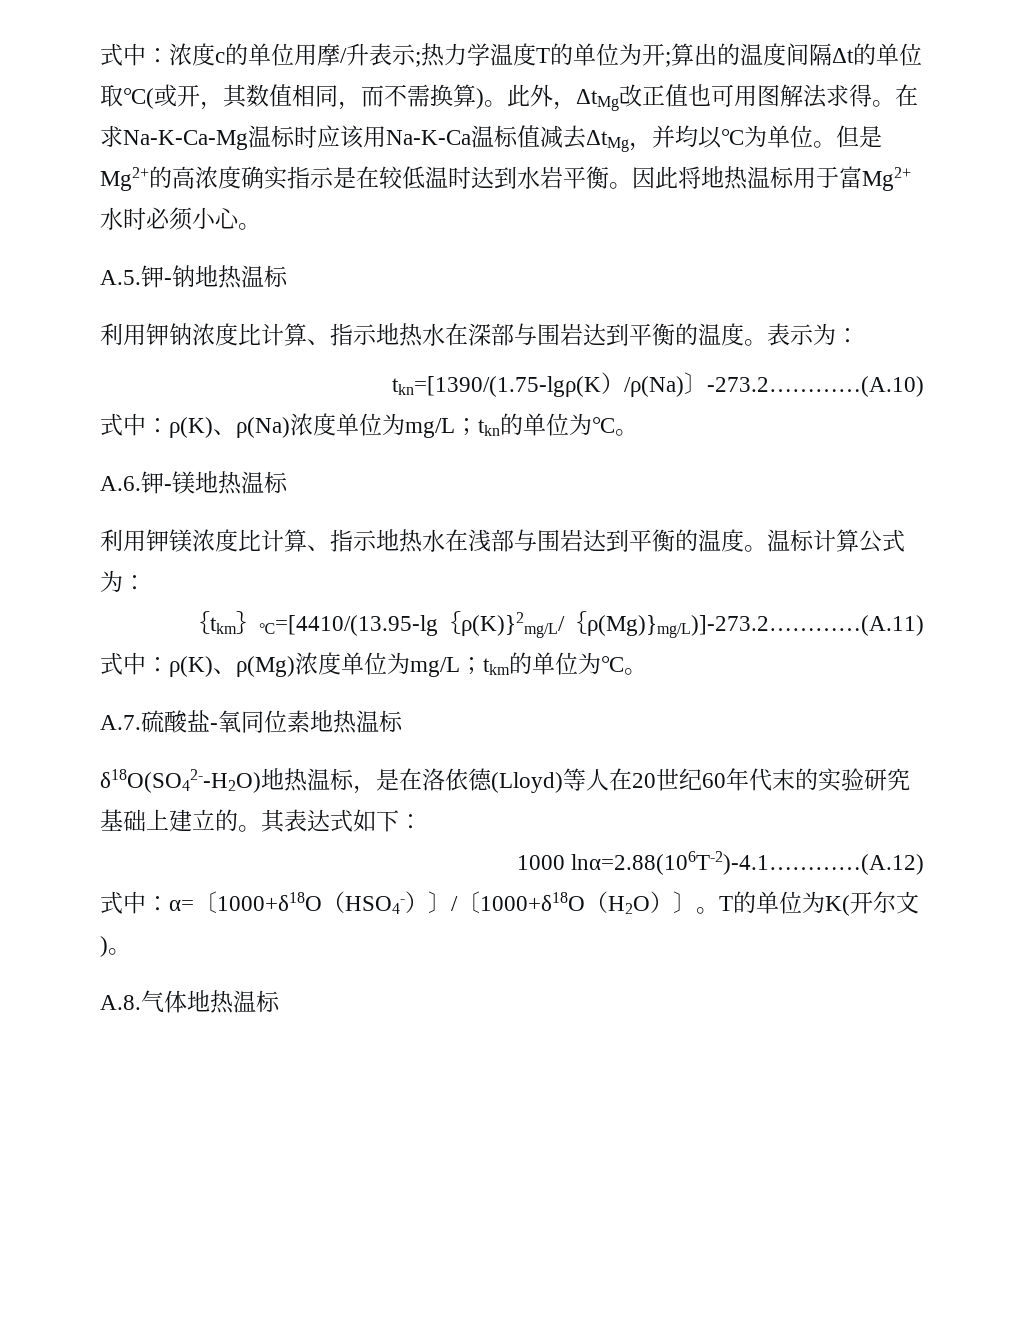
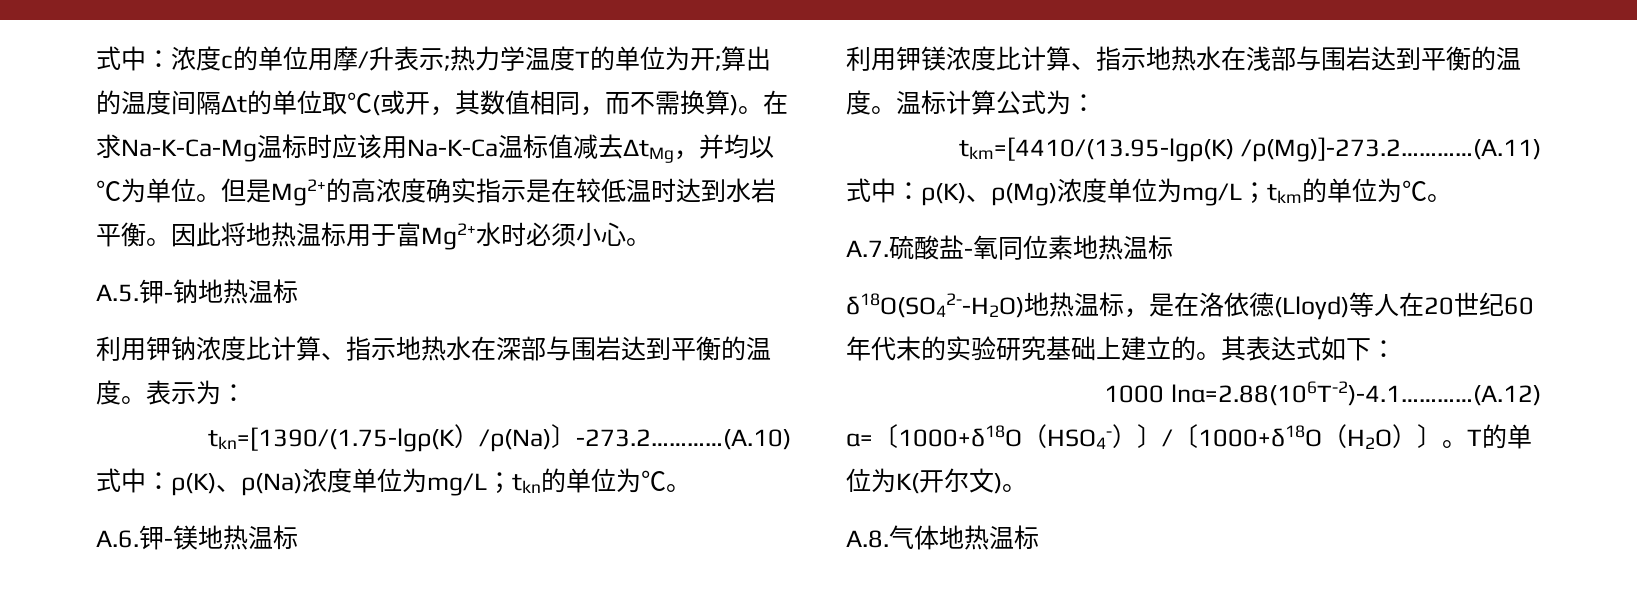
- 此外，ΔtMg改正值也可用图解法求得。
- ｛tkm｝℃=[4410/(13.95-lg｛ρ(K)}2mg/L/｛ρ(Mg)}mg/L)]-273.2…………(A.11)
+ tkm=[4410/(13.95-lgρ(K) /ρ(Mg)]-273.2…………(A.11)
- 式中：α=〔1000+δ18O（HSO4-）〕/〔1000+δ18O（H2O）〕。
+ α=〔1000+δ18O（HSO4-）〕/〔1000+δ18O（H2O）〕。

